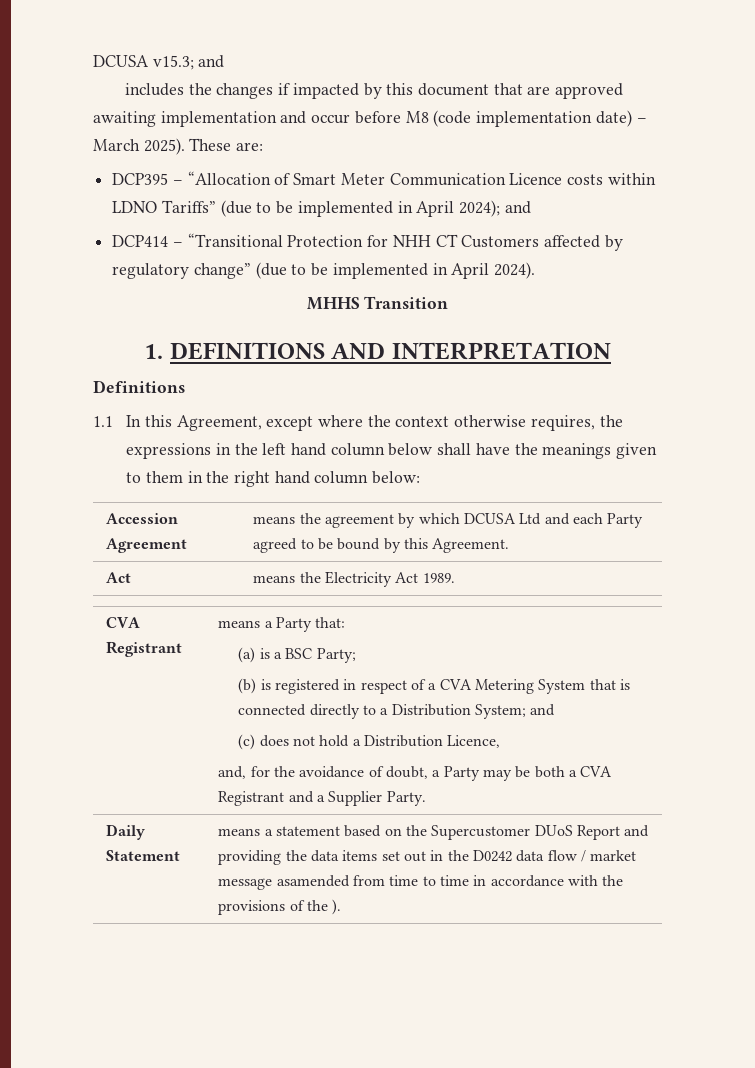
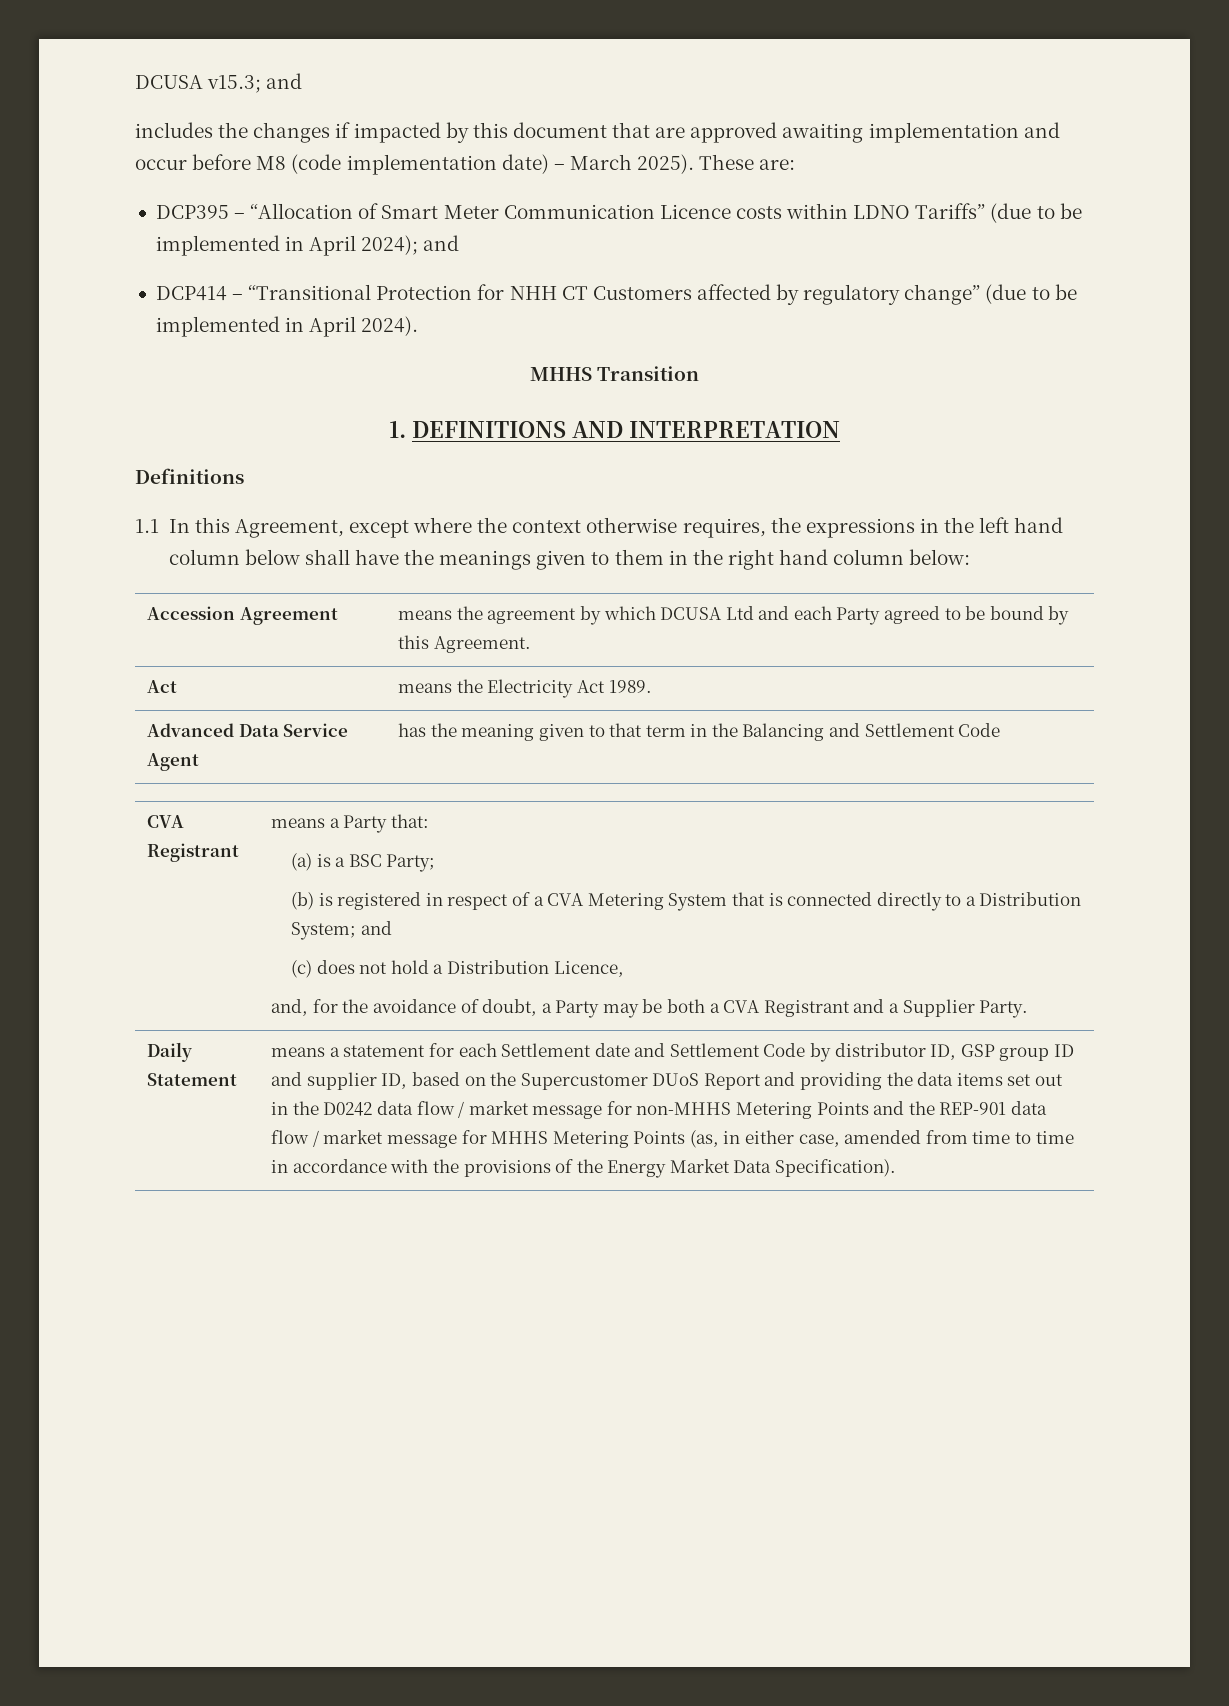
+ Advanced Data Service Agent | has the meaning given to that term in the Balancing and Settlement Code
- means a statement based on the Supercustomer DUoS Report and providing the data items set out in the D0242 data flow / market message asamended from time to time in accordance with the provisions of the ).
+ means a statement for each Settlement date and Settlement Code by distributor ID, GSP group ID and supplier ID, based on the Supercustomer DUoS Report and providing the data items set out in the D0242 data flow / market message for non-MHHS Metering Points and the REP-901 data flow / market message for MHHS Metering Points (as, in either case, amended from time to time in accordance with the provisions of the Energy Market Data Specification).

